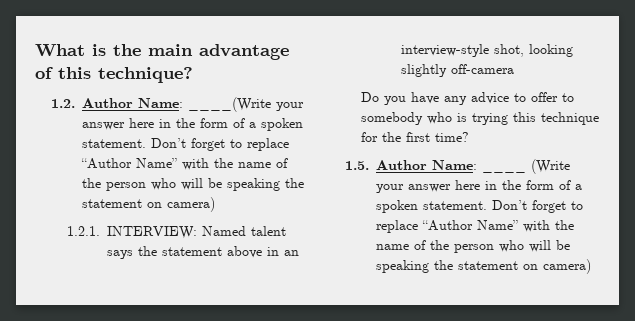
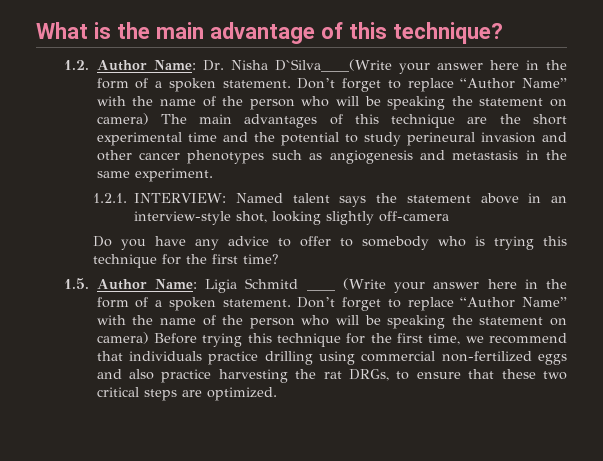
- 1.2. Author Name: ____(Write your answer here in the form of a spoken statement. Don’t forget to replace “Author Name” with the name of the person who will be speaking the statement on camera)
+ 1.2. Author Name: Dr. Nisha D`Silva____(Write your answer here in the form of a spoken statement. Don’t forget to replace “Author Name” with the name of the person who will be speaking the statement on camera) The main advantages of this technique are the short experimental time and the potential to study perineural invasion and other cancer phenotypes such as angiogenesis and metastasis in the same experiment.
- 1.5. Author Name: ____ (Write your answer here in the form of a spoken statement. Don’t forget to replace “Author Name” with the name of the person who will be speaking the statement on camera)
+ 1.5. Author Name: Ligia Schmitd ____ (Write your answer here in the form of a spoken statement. Don’t forget to replace “Author Name” with the name of the person who will be speaking the statement on camera) Before trying this technique for the first time, we recommend that individuals practice drilling using commercial non-fertilized eggs and also practice harvesting the rat DRGs, to ensure that these two critical steps are optimized.

